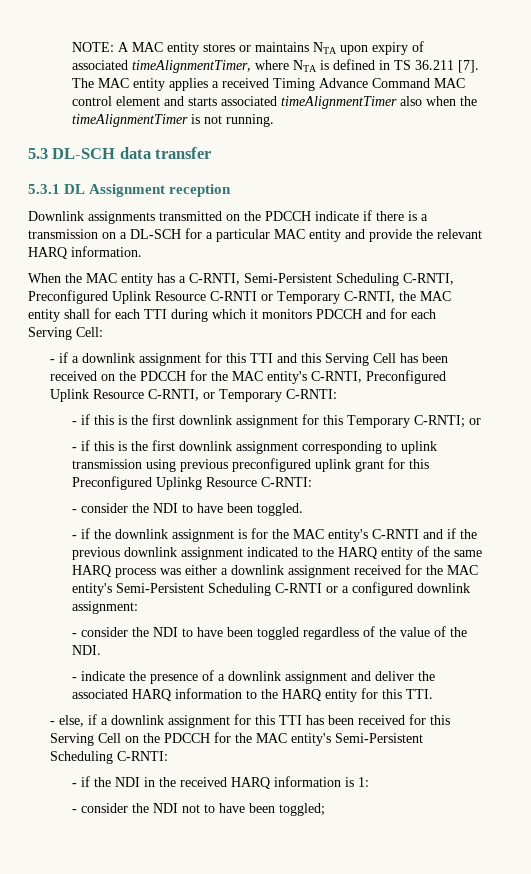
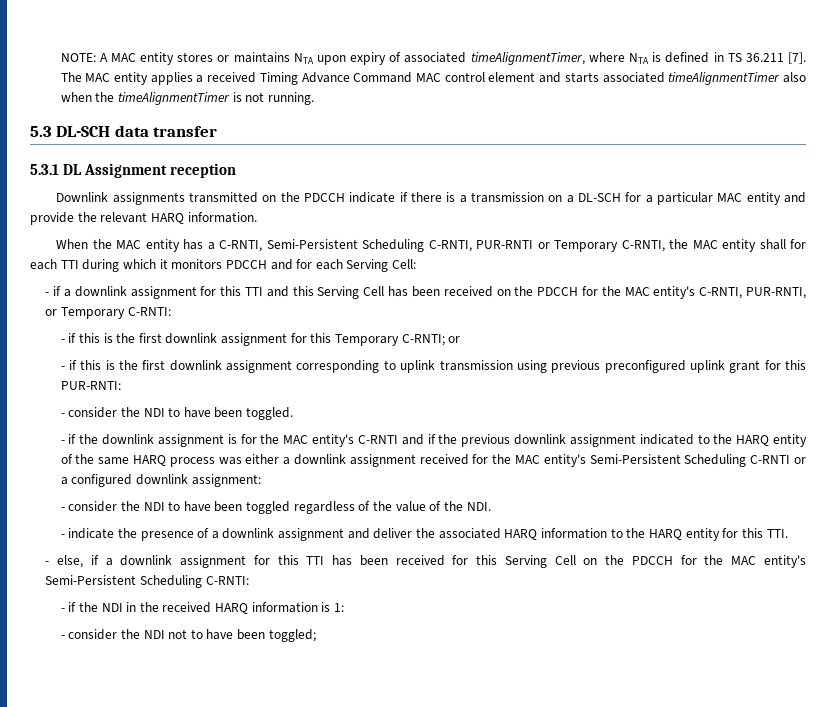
- When the MAC entity has a C-RNTI, Semi-Persistent Scheduling C-RNTI, Preconfigured Uplink Resource C-RNTI or Temporary C-RNTI, the MAC entity shall for each TTI during which it monitors PDCCH and for each Serving Cell:
+ When the MAC entity has a C-RNTI, Semi-Persistent Scheduling C-RNTI, PUR-RNTI or Temporary C-RNTI, the MAC entity shall for each TTI during which it monitors PDCCH and for each Serving Cell:
- - if a downlink assignment for this TTI and this Serving Cell has been received on the PDCCH for the MAC entity's C-RNTI, Preconfigured Uplink Resource C-RNTI, or Temporary C-RNTI:
+ - if a downlink assignment for this TTI and this Serving Cell has been received on the PDCCH for the MAC entity's C-RNTI, PUR-RNTI, or Temporary C-RNTI:
- - if this is the first downlink assignment corresponding to uplink transmission using previous preconfigured uplink grant for this Preconfigured Uplinkg Resource C-RNTI:
+ - if this is the first downlink assignment corresponding to uplink transmission using previous preconfigured uplink grant for this PUR-RNTI:

